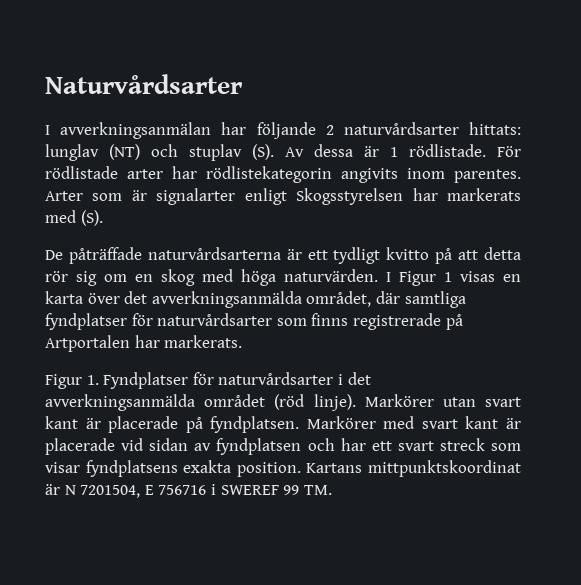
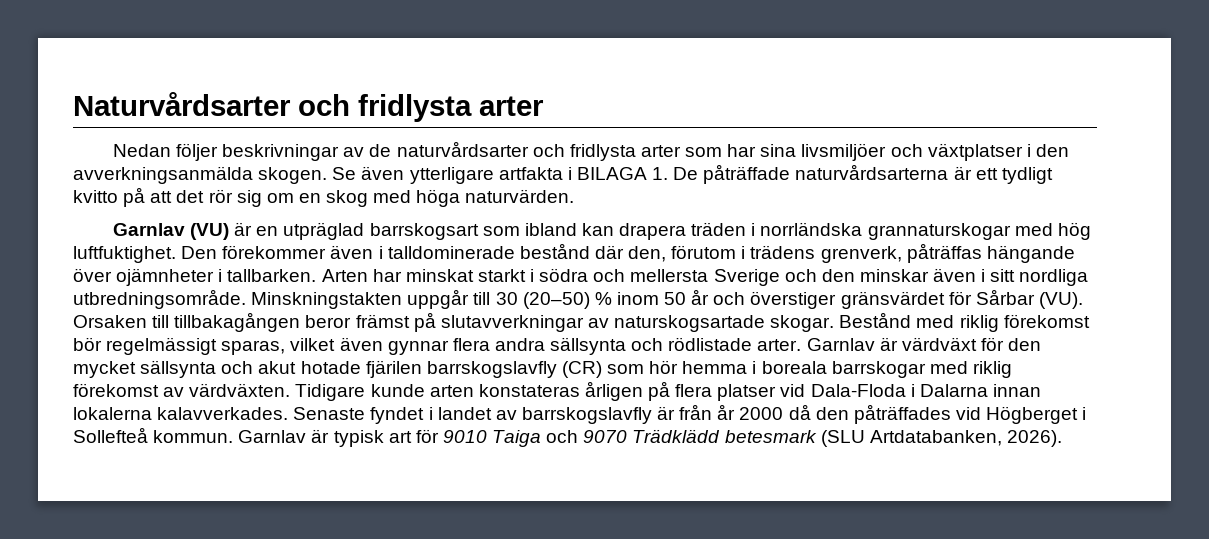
- Naturvårdsarter
- I avverkningsanmälan har följande 2 naturvårdsarter hittats: lunglav (NT) och stuplav (S). Av dessa är 1 rödlistade. För rödlistade arter har rödlistekategorin angivits inom parentes. Arter som är signalarter enligt Skogsstyrelsen har markerats med (S).
- De påträffade naturvårdsarterna är ett tydligt kvitto på att detta rör sig om en skog med höga naturvärden. I Figur 1 visas en karta över det avverkningsanmälda området, där samtliga fyndplatser för naturvårdsarter som finns registrerade på Artportalen har markerats.
- Figur 1. Fyndplatser för naturvårdsarter i det avverkningsanmälda området (röd linje). Markörer utan svart kant är placerade på fyndplatsen. Markörer med svart kant är placerade vid sidan av fyndplatsen och har ett svart streck som visar fyndplatsens exakta position. Kartans mittpunktskoordinat är N 7201504, E 756716 i SWEREF 99 TM.
+ Naturvårdsarter och fridlysta arter
+ Nedan följer beskrivningar av de naturvårdsarter och fridlysta arter som har sina livsmiljöer och växtplatser i den avverkningsanmälda skogen. Se även ytterligare artfakta i BILAGA 1. De påträffade naturvårdsarterna är ett tydligt kvitto på att det rör sig om en skog med höga naturvärden.
+ Garnlav (VU) är en utpräglad barrskogsart som ibland kan drapera träden i norrländska grannaturskogar med hög luftfuktighet. Den förekommer även i talldominerade bestånd där den, förutom i trädens grenverk, påträffas hängande över ojämnheter i tallbarken. Arten har minskat starkt i södra och mellersta Sverige och den minskar även i sitt nordliga utbredningsområde. Minskningstakten uppgår till 30 (20–50) % inom 50 år och överstiger gränsvärdet för Sårbar (VU). Orsaken till tillbakagången beror främst på slutavverkningar av naturskogsartade skogar. Bestånd med riklig förekomst bör regelmässigt sparas, vilket även gynnar flera andra sällsynta och rödlistade arter. Garnlav är värdväxt för den mycket sällsynta och akut hotade fjärilen barrskogslavfly (CR) som hör hemma i boreala barrskogar med riklig förekomst av värdväxten. Tidigare kunde arten konstateras årligen på flera platser vid Dala-Floda i Dalarna innan lokalerna kalavverkades. Senaste fyndet i landet av barrskogslavfly är från år 2000 då den påträffades vid Högberget i Sollefteå kommun. Garnlav är typisk art för 9010 Taiga och 9070 Trädklädd betesmark (SLU Artdatabanken, 2026).

